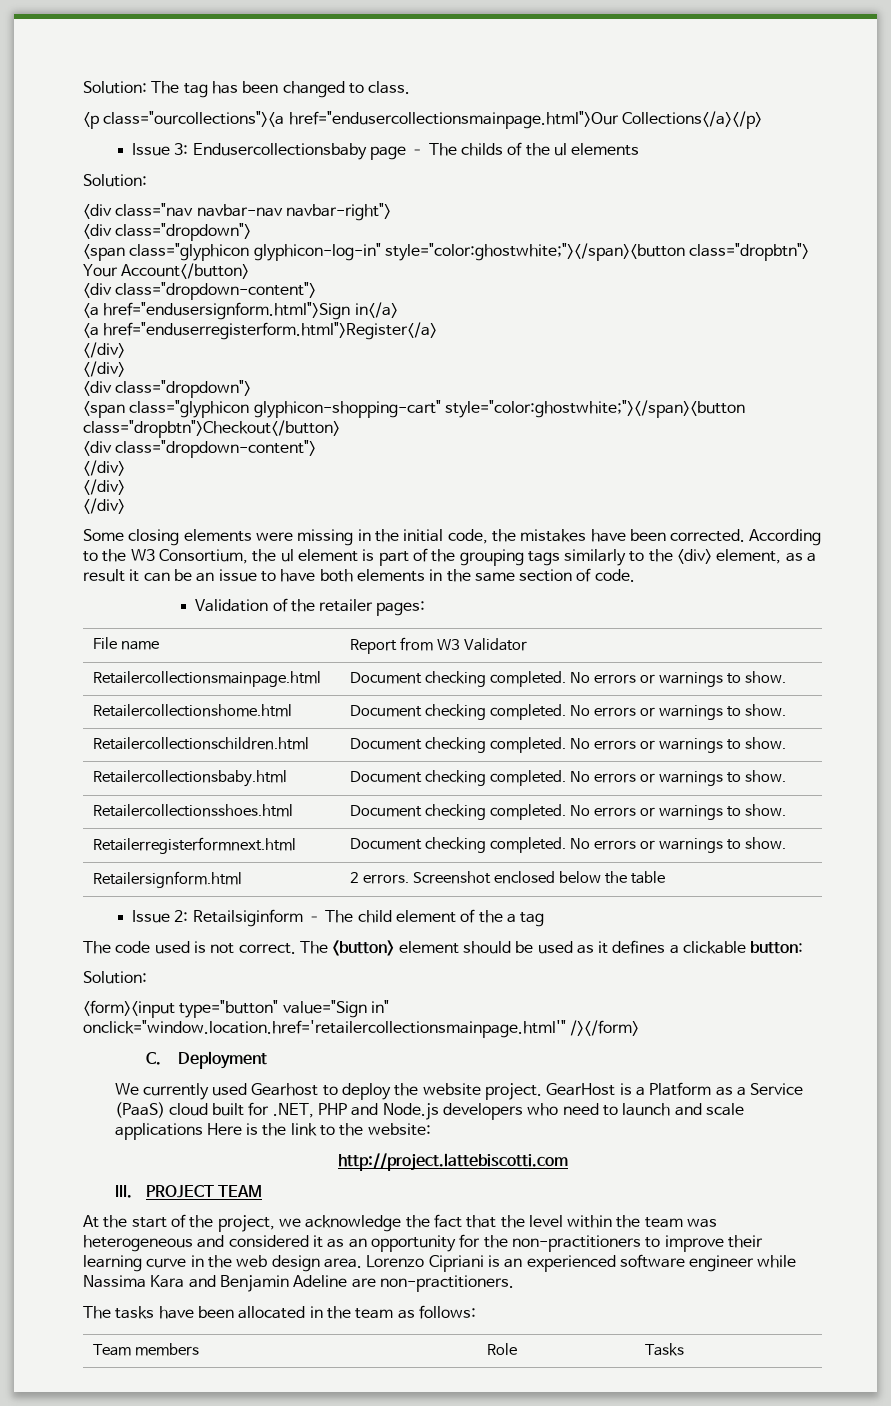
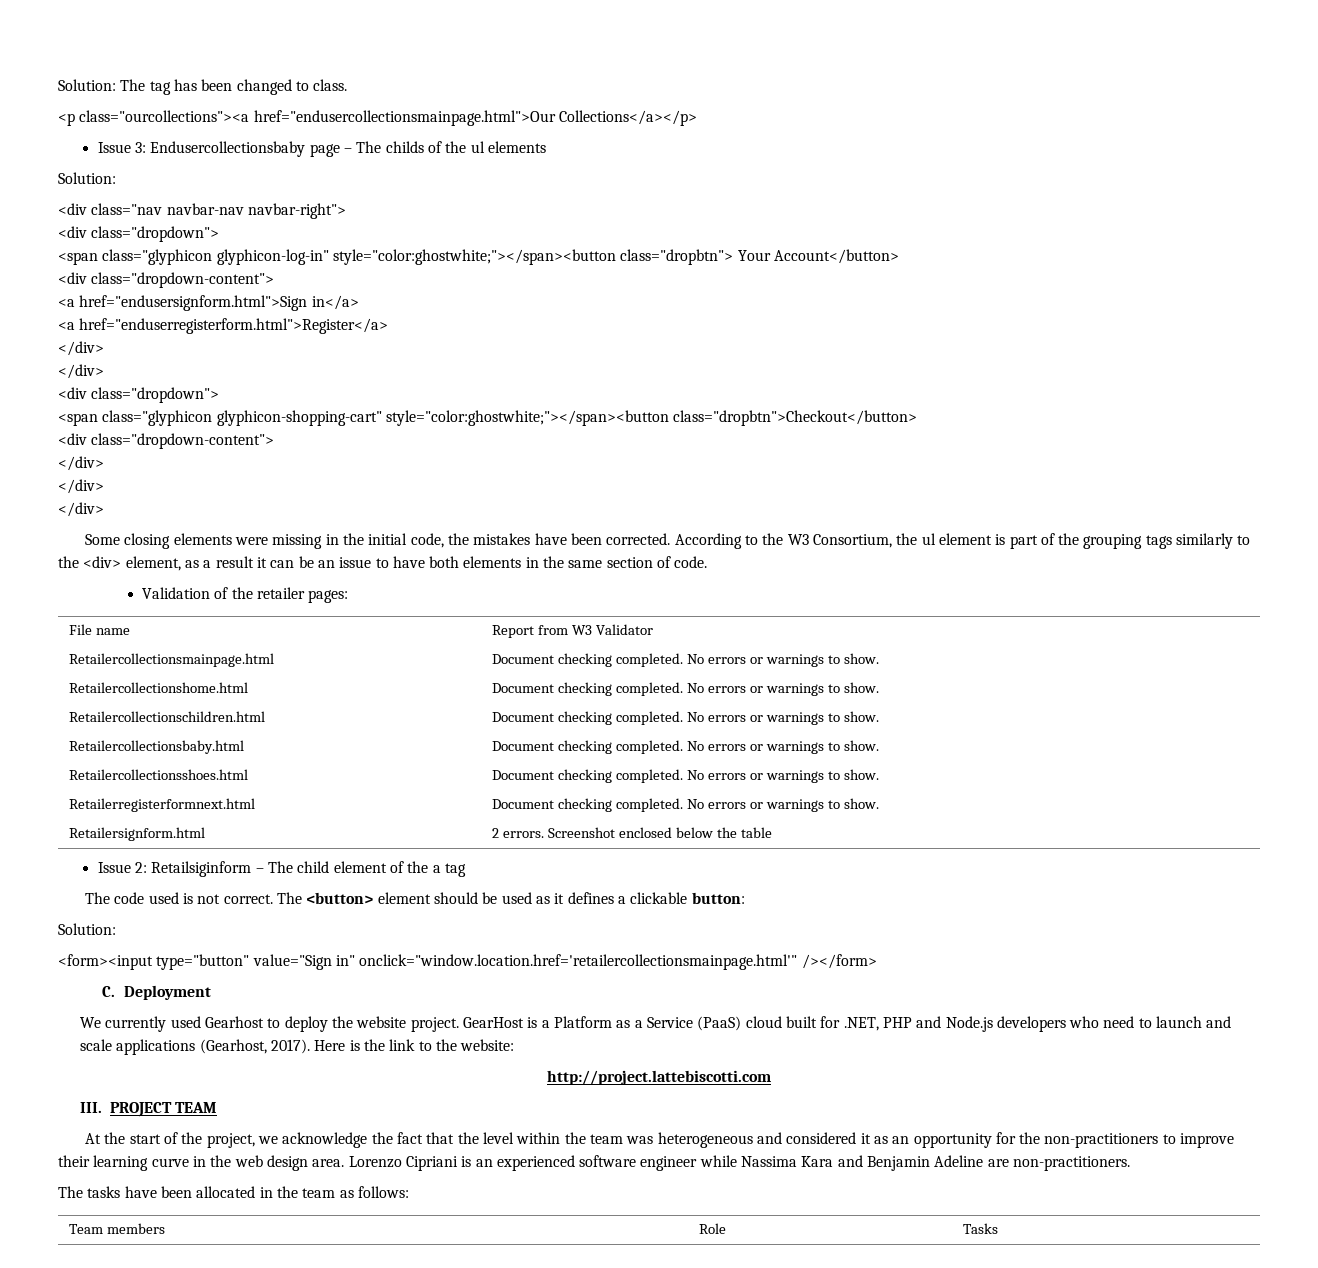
- GearHost is a Platform as a Service (PaaS) cloud built for .NET, PHP and Node.js developers who need to launch and scale applications Here is the link to the website:
+ GearHost is a Platform as a Service (PaaS) cloud built for .NET, PHP and Node.js developers who need to launch and scale applications (Gearhost, 2017). Here is the link to the website:

